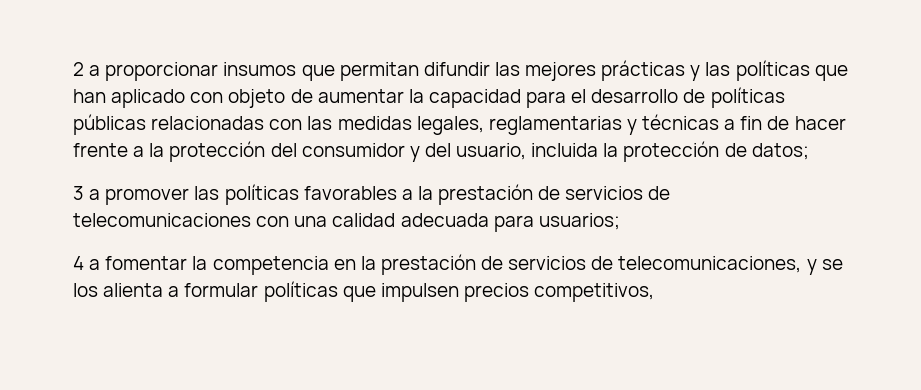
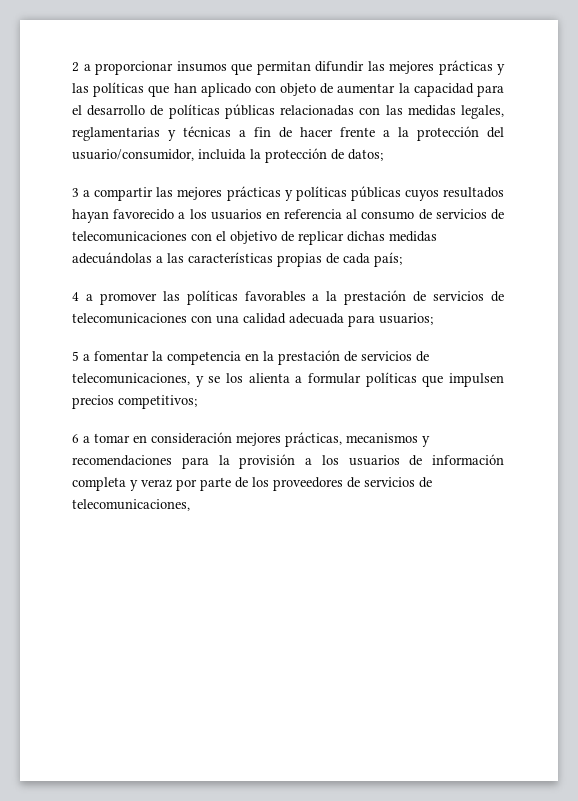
- 2 a proporcionar insumos que permitan difundir las mejores prácticas y las políticas que han aplicado con objeto de aumentar la capacidad para el desarrollo de políticas públicas relacionadas con las medidas legales, reglamentarias y técnicas a fin de hacer frente a la protección del consumidor y del usuario, incluida la protección de datos;
+ 2 a proporcionar insumos que permitan difundir las mejores prácticas y las políticas que han aplicado con objeto de aumentar la capacidad para el desarrollo de políticas públicas relacionadas con las medidas legales, reglamentarias y técnicas a fin de hacer frente a la protección del usuario/consumidor, incluida la protección de datos;
- 3 a promover las políticas favorables a la prestación de servicios de telecomunicaciones con una calidad adecuada para usuarios;
+ 3 a compartir las mejores prácticas y políticas públicas cuyos resultados hayan favorecido a los usuarios en referencia al consumo de servicios de telecomunicaciones con el objetivo de replicar dichas medidas adecuándolas a las características propias de cada país;
+ 4 a promover las políticas favorables a la prestación de servicios de telecomunicaciones con una calidad adecuada para usuarios;
- 4 a fomentar la competencia en la prestación de servicios de telecomunicaciones, y se los alienta a formular políticas que impulsen precios competitivos,
+ 5 a fomentar la competencia en la prestación de servicios de telecomunicaciones, y se los alienta a formular políticas que impulsen precios competitivos;
+ 6 a tomar en consideración mejores prácticas, mecanismos y recomendaciones para la provisión a los usuarios de información completa y veraz por parte de los proveedores de servicios de telecomunicaciones,

